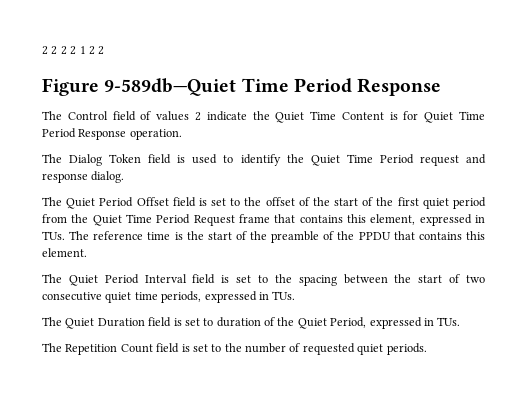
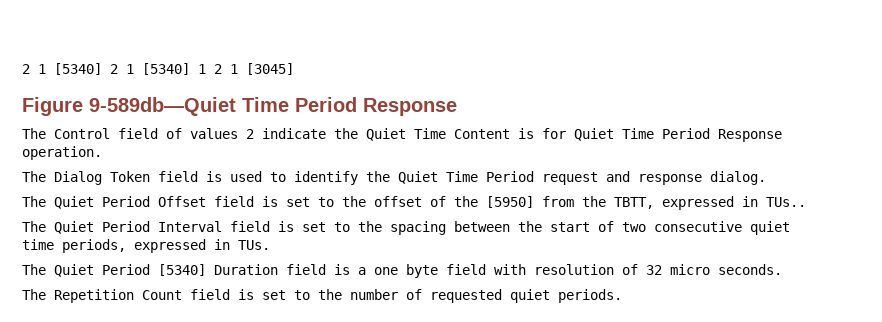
- 2 2 2 2 1 2 2
+ 2 1 [5340] 2 1 [5340] 1 2 1 [3045]
- The Quiet Period Offset field is set to the offset of the start of the first quiet period from the Quiet Time Period Request frame that contains this element, expressed in TUs. The reference time is the start of the preamble of the PPDU that contains this element.
+ The Quiet Period Offset field is set to the offset of the [5950] from the TBTT, expressed in TUs..
- The Quiet Duration field is set to duration of the Quiet Period, expressed in TUs.
+ The Quiet Period [5340] Duration field is a one byte field with resolution of 32 micro seconds.

